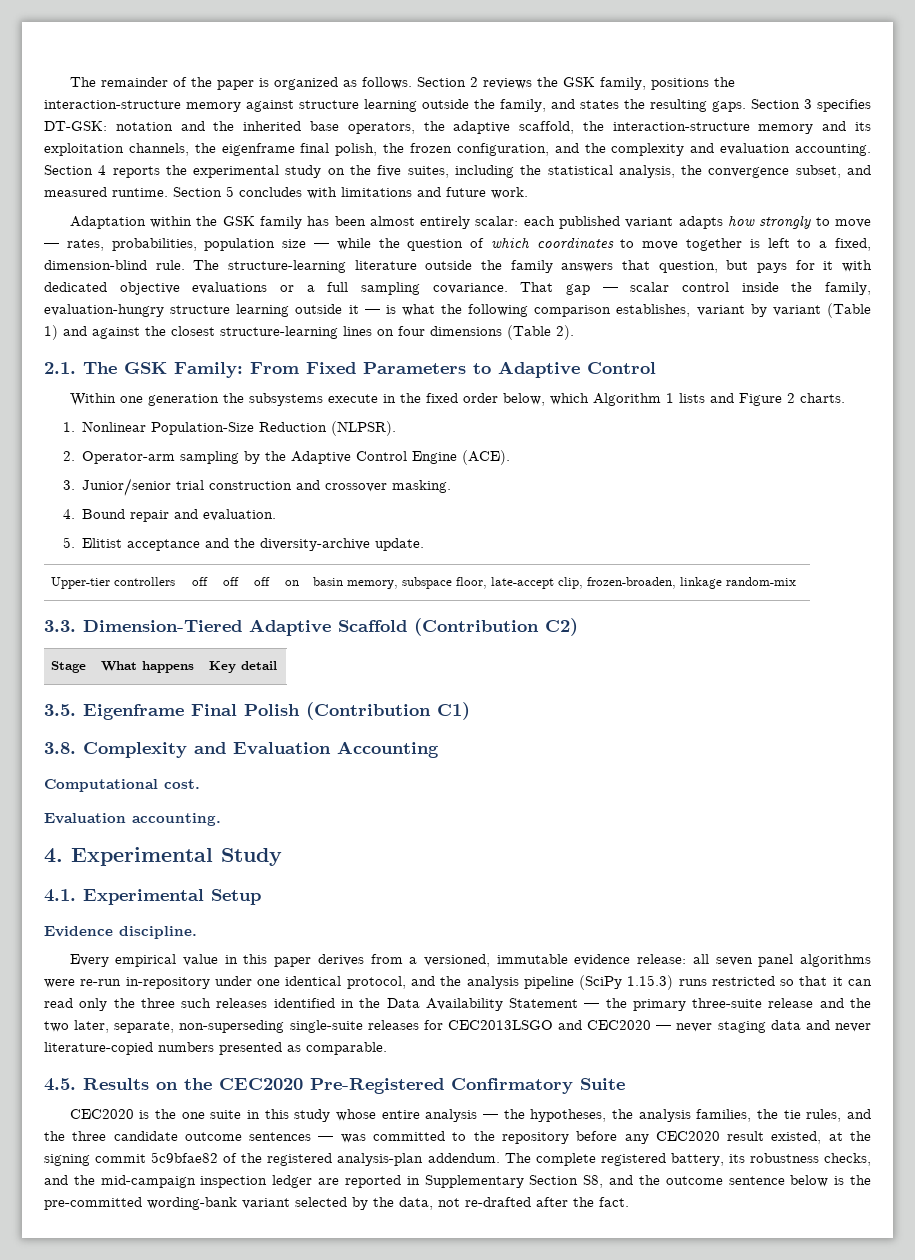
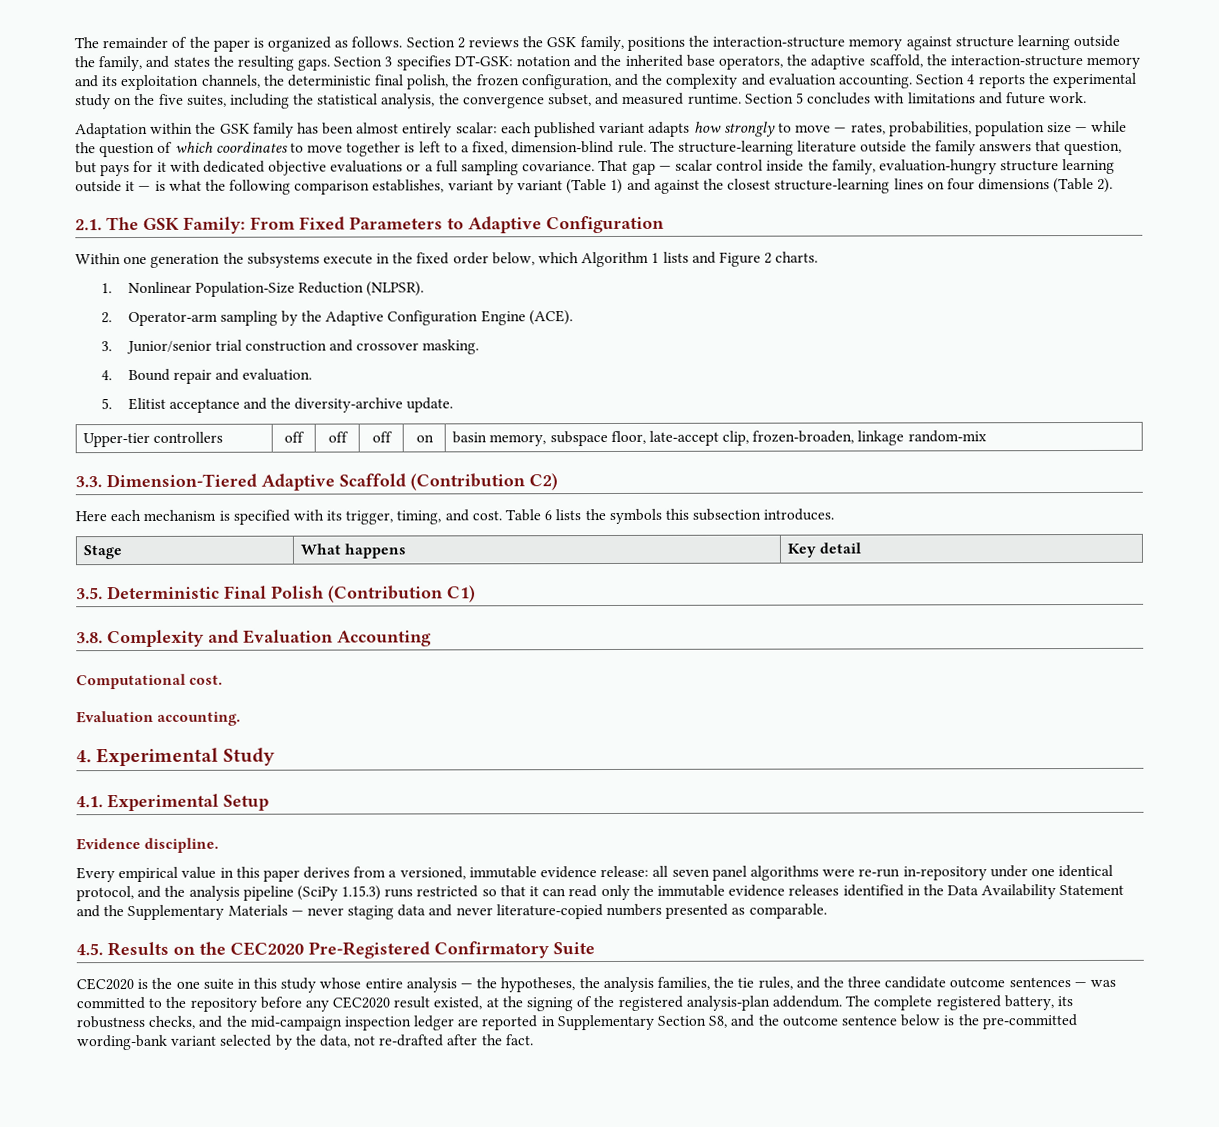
- Section 3 specifies DT-GSK: notation and the inherited base operators, the adaptive scaffold, the interaction-structure memory and its exploitation channels, the eigenframe final polish, the frozen configuration, and the complexity and evaluation accounting.
+ Section 3 specifies DT-GSK: notation and the inherited base operators, the adaptive scaffold, the interaction-structure memory and its exploitation channels, the deterministic final polish, the frozen configuration, and the complexity and evaluation accounting.
- 2.1. The GSK Family: From Fixed Parameters to Adaptive Control
+ 2.1. The GSK Family: From Fixed Parameters to Adaptive Configuration
- 2. Operator-arm sampling by the Adaptive Control Engine (ACE).
+ 2. Operator-arm sampling by the Adaptive Configuration Engine (ACE).
+ Here each mechanism is specified with its trigger, timing, and cost. Table 6 lists the symbols this subsection introduces.
- 3.5. Eigenframe Final Polish (Contribution C1)
+ 3.5. Deterministic Final Polish (Contribution C1)
- Every empirical value in this paper derives from a versioned, immutable evidence release: all seven panel algorithms were re-run in-repository under one identical protocol, and the analysis pipeline (SciPy 1.15.3) runs restricted so that it can read only the three such releases identified in the Data Availability Statement — the primary three-suite release and the two later, separate, non-superseding single-suite releases for CEC2013LSGO and CEC2020 — never staging data and never literature-copied numbers presented as comparable.
+ Every empirical value in this paper derives from a versioned, immutable evidence release: all seven panel algorithms were re-run in-repository under one identical protocol, and the analysis pipeline (SciPy 1.15.3) runs restricted so that it can read only the immutable evidence releases identified in the Data Availability Statement and the Supplementary Materials — never staging data and never literature-copied numbers presented as comparable.
- CEC2020 is the one suite in this study whose entire analysis — the hypotheses, the analysis families, the tie rules, and the three candidate outcome sentences — was committed to the repository before any CEC2020 result existed, at the signing commit 5c9bfae82 of the registered analysis-plan addendum.
+ CEC2020 is the one suite in this study whose entire analysis — the hypotheses, the analysis families, the tie rules, and the three candidate outcome sentences — was committed to the repository before any CEC2020 result existed, at the signing of the registered analysis-plan addendum.

